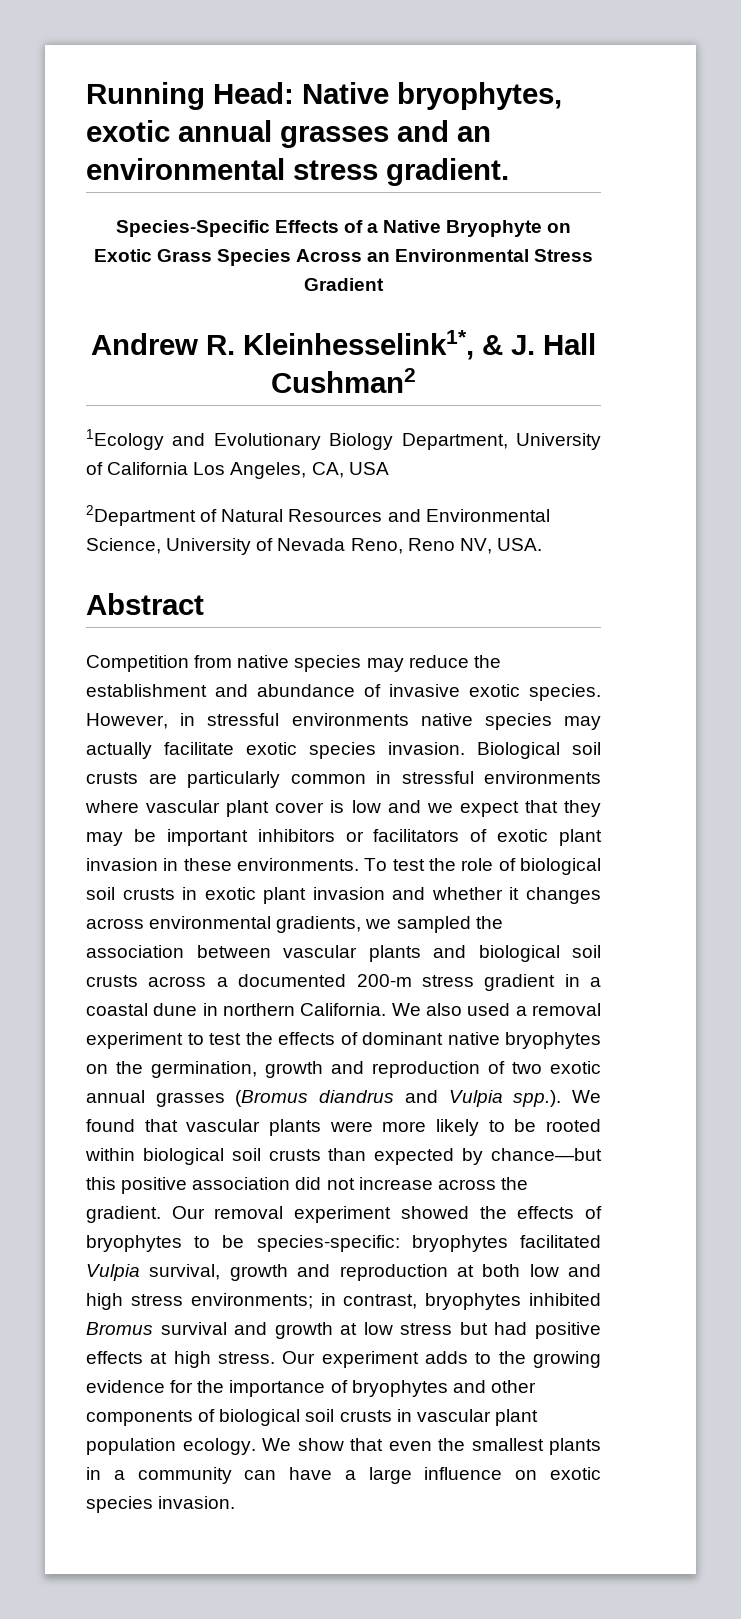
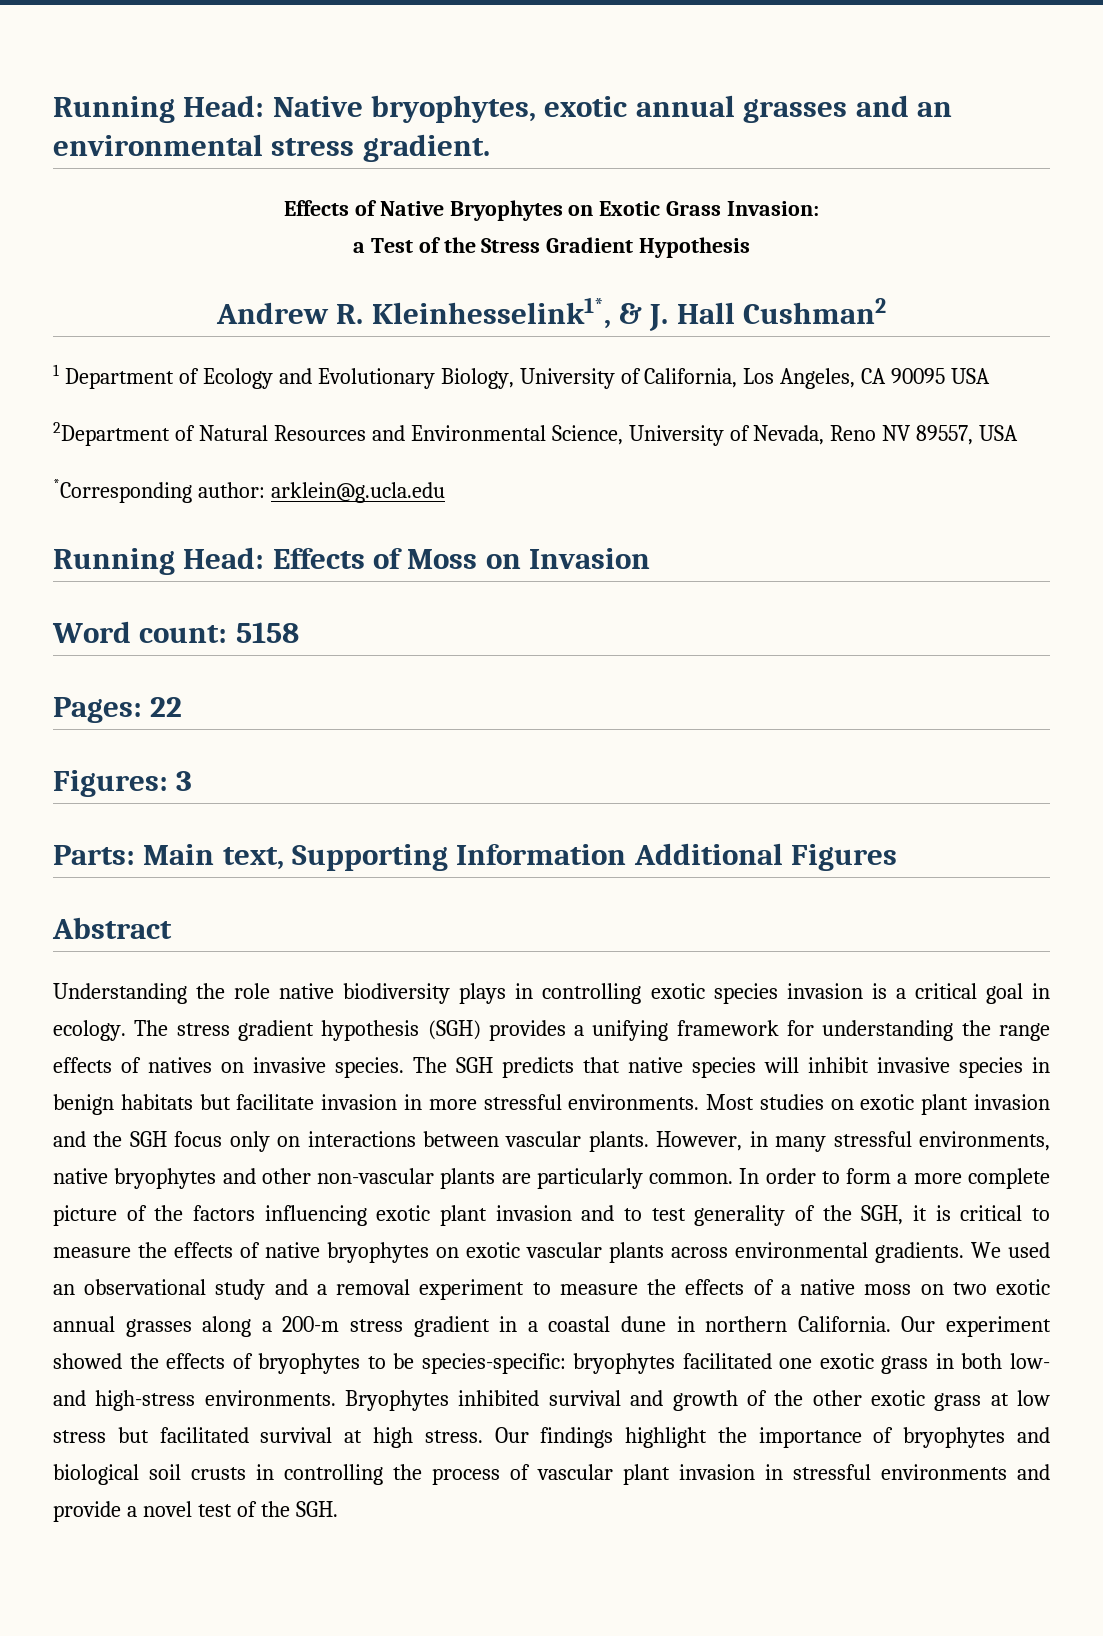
- Species-Specific Effects of a Native Bryophyte on Exotic Grass Species Across an Environmental Stress Gradient
+ Effects of Native Bryophytes on Exotic Grass Invasion:
+ a Test of the Stress Gradient Hypothesis
- 1Ecology and Evolutionary Biology Department, University of California Los Angeles, CA, USA
+ 1 Department of Ecology and Evolutionary Biology, University of California, Los Angeles, CA 90095 USA
- 2Department of Natural Resources and Environmental Science, University of Nevada Reno, Reno NV, USA.
+ 2Department of Natural Resources and Environmental Science, University of Nevada, Reno NV 89557, USA
+ *Corresponding author: arklein@g.ucla.edu
+ Running Head: Effects of Moss on Invasion
+ Word count: 5158
+ Pages: 22
+ Figures: 3
+ Parts: Main text, Supporting Information Additional Figures
  Abstract
- Competition from native species may reduce the establishment and abundance of invasive exotic species. However, in stressful environments native species may actually facilitate exotic species invasion. Biological soil crusts are particularly common in stressful environments where vascular plant cover is low and we expect that they may be important inhibitors or facilitators of exotic plant invasion in these environments. To test the role of biological soil crusts in exotic plant invasion and whether it changes across environmental gradients, we sampled the association between vascular plants and biological soil crusts across a documented 200-m stress gradient in a coastal dune in northern California.
+ Understanding the role native biodiversity plays in controlling exotic species invasion is a critical goal in ecology. The stress gradient hypothesis (SGH) provides a unifying framework for understanding the range effects of natives on invasive species. The SGH predicts that native species will inhibit invasive species in benign habitats but facilitate invasion in more stressful environments. Most studies on exotic plant invasion and the SGH focus only on interactions between vascular plants. However, in many stressful environments, native bryophytes and other non-vascular plants are particularly common. In order to form a more complete picture of the factors influencing exotic plant invasion and to test generality of the SGH, it is critical to measure the effects of native bryophytes on exotic vascular plants across environmental gradients. We used an observational study and a removal experiment to measure the effects of a native moss on two exotic annual grasses along a 200-m stress gradient in a coastal dune in northern California.
- We also used a removal experiment to test the effects of dominant native bryophytes on the germination, growth and reproduction of two exotic annual grasses (Bromus diandrus and Vulpia spp.). We found that vascular plants were more likely to be rooted within biological soil crusts than expected by chance—but this positive association did not increase across the gradient. Our removal experiment showed the effects of bryophytes to be species-specific: bryophytes facilitated Vulpia survival, growth and reproduction at both low and high stress environments; in contrast, bryophytes inhibited Bromus survival and growth at low stress but had positive effects at high stress.
+ Our experiment showed the effects of bryophytes to be species-specific: bryophytes facilitated one exotic grass in both low- and high-stress environments. Bryophytes inhibited survival and growth of the other exotic grass at low stress but facilitated survival at high stress.
- Our experiment adds to the growing evidence for the importance of bryophytes and other components of biological soil crusts in vascular plant population ecology. We show that even the smallest plants in a community can have a large influence on exotic species invasion.
+ Our findings highlight the importance of bryophytes and biological soil crusts in controlling the process of vascular plant invasion in stressful environments and provide a novel test of the SGH.

